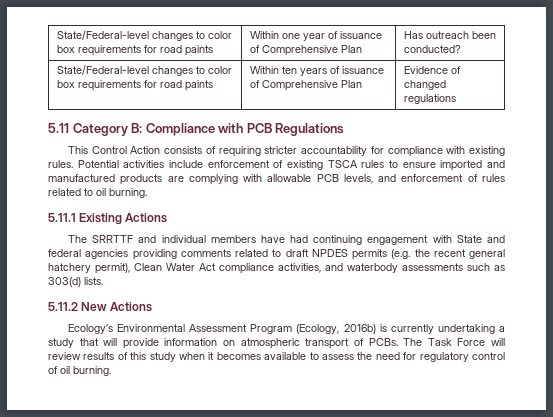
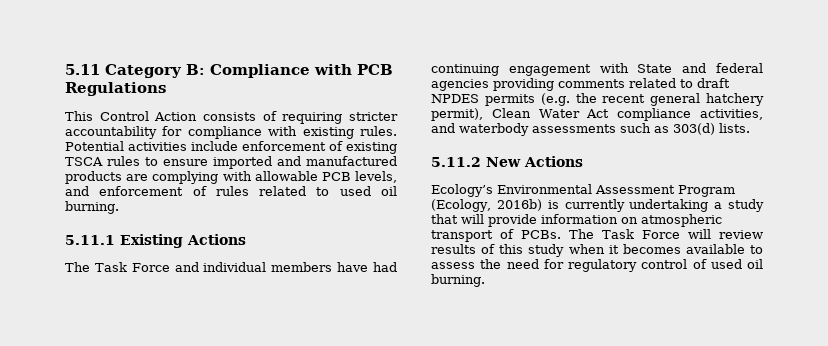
- State/Federal-level changes to color box requirements for road paints | Within one year of issuance of Comprehensive Plan | Has outreach been conducted?
- State/Federal-level changes to color box requirements for road paints | Within ten years of issuance of Comprehensive Plan | Evidence of changed regulations
- Potential activities include enforcement of existing TSCA rules to ensure imported and manufactured products are complying with allowable PCB levels, and enforcement of rules related to oil burning.
+ Potential activities include enforcement of existing TSCA rules to ensure imported and manufactured products are complying with allowable PCB levels, and enforcement of rules related to used oil burning.
- The SRRTTF and individual members have had continuing engagement with State and federal agencies providing comments related to draft NPDES permits (e.g. the recent general hatchery permit), Clean Water Act compliance activities, and waterbody assessments such as 303(d) lists.
+ The Task Force and individual members have had continuing engagement with State and federal agencies providing comments related to draft NPDES permits (e.g. the recent general hatchery permit), Clean Water Act compliance activities, and waterbody assessments such as 303(d) lists.
- The Task Force will review results of this study when it becomes available to assess the need for regulatory control of oil burning.
+ The Task Force will review results of this study when it becomes available to assess the need for regulatory control of used oil burning.

